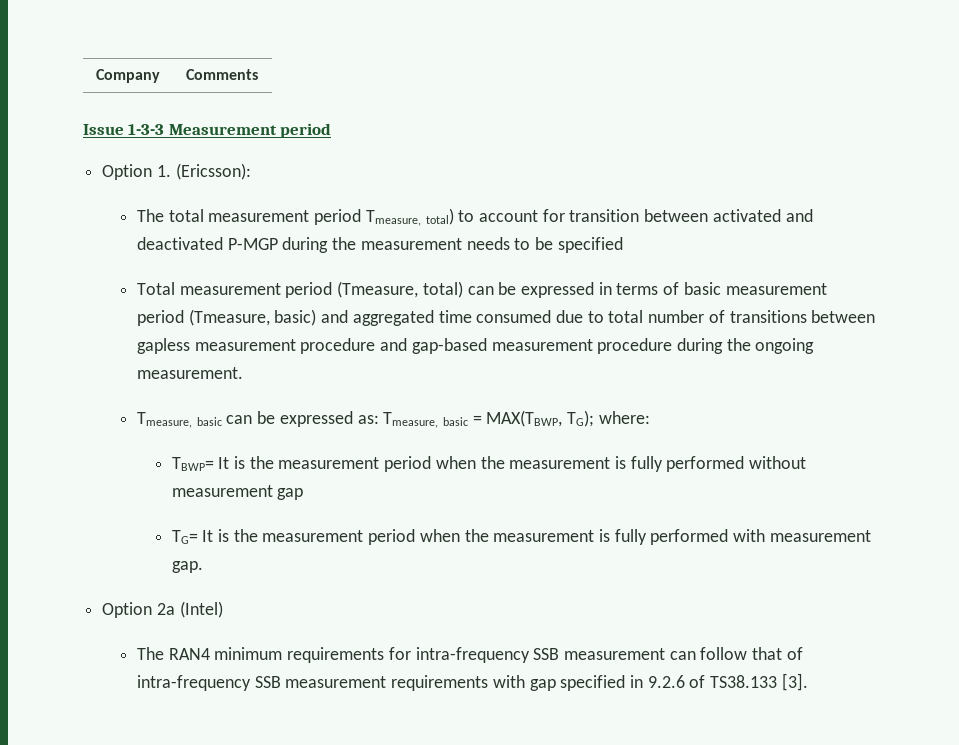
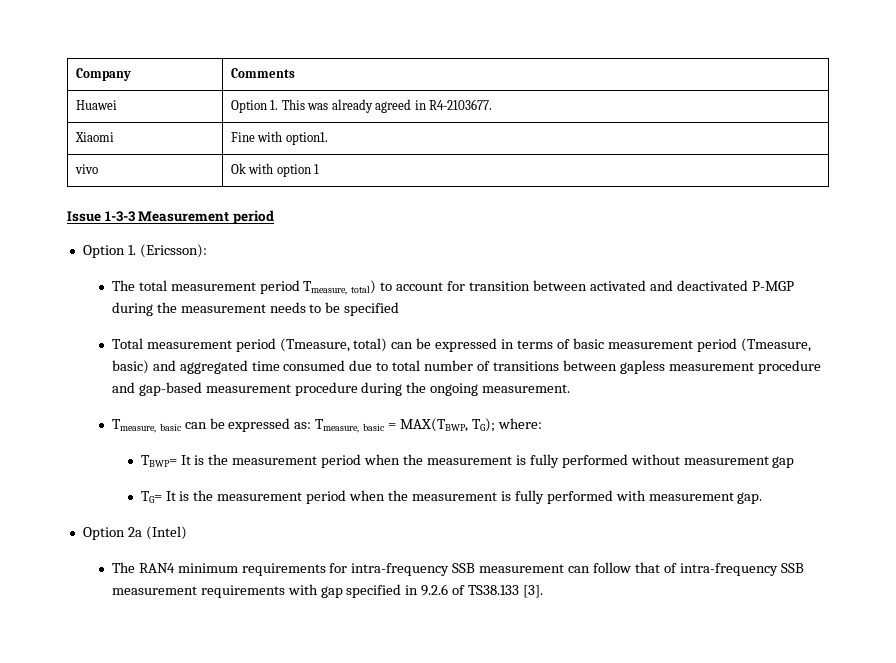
+ Huawei | Option 1. This was already agreed in R4-2103677.
+ Xiaomi | Fine with option1.
+ vivo | Ok with option 1

